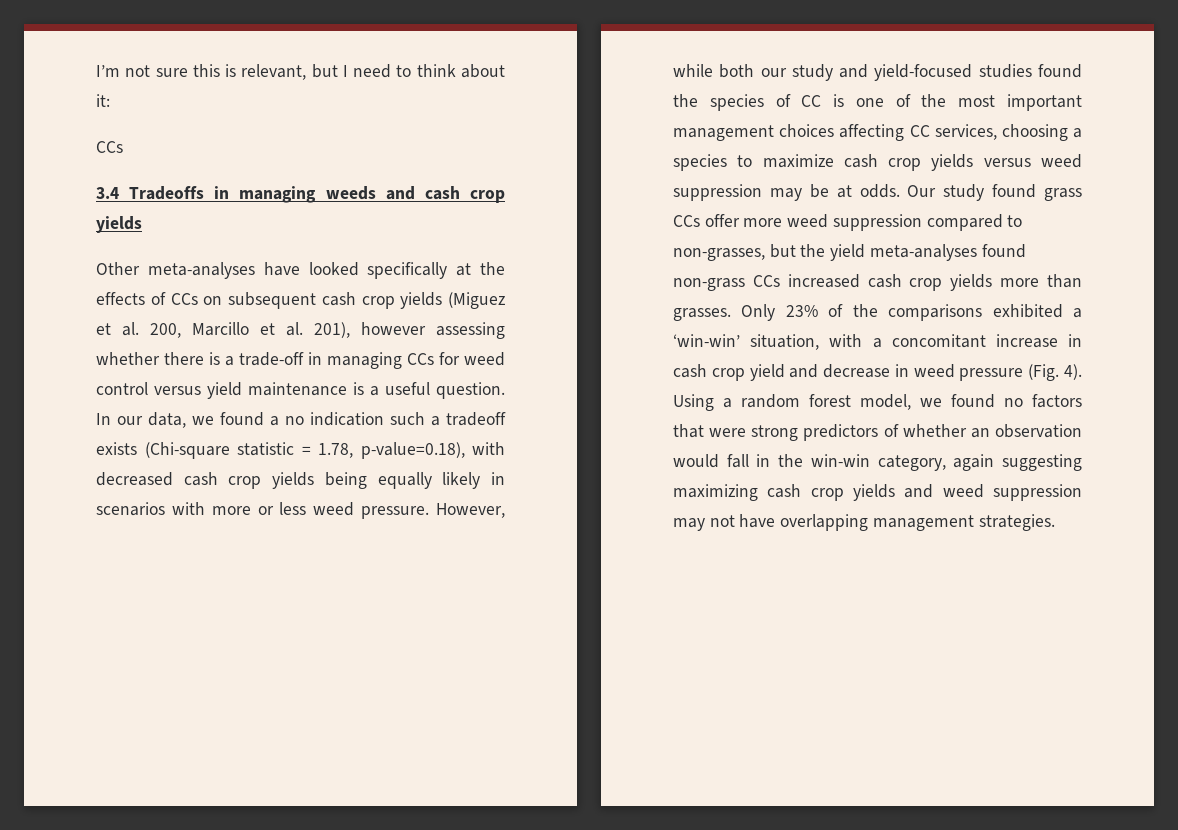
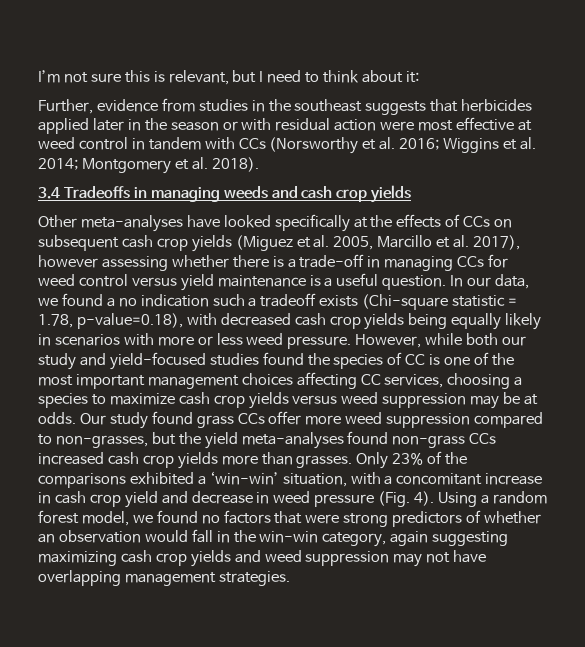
  I’m not sure this is relevant, but I need to think about it:
- CCs
+ Further, evidence from studies in the southeast suggests that herbicides applied later in the season or with residual action were most effective at weed control in tandem with CCs (Norsworthy et al. 2016; Wiggins et al. 2014; Montgomery et al. 2018).
- Other meta-analyses have looked specifically at the effects of CCs on subsequent cash crop yields (Miguez et al. 200, Marcillo et al. 201), however assessing whether there is a trade-off in managing CCs for weed control versus yield maintenance is a useful question.
+ Other meta-analyses have looked specifically at the effects of CCs on subsequent cash crop yields (Miguez et al. 2005, Marcillo et al. 2017), however assessing whether there is a trade-off in managing CCs for weed control versus yield maintenance is a useful question.

